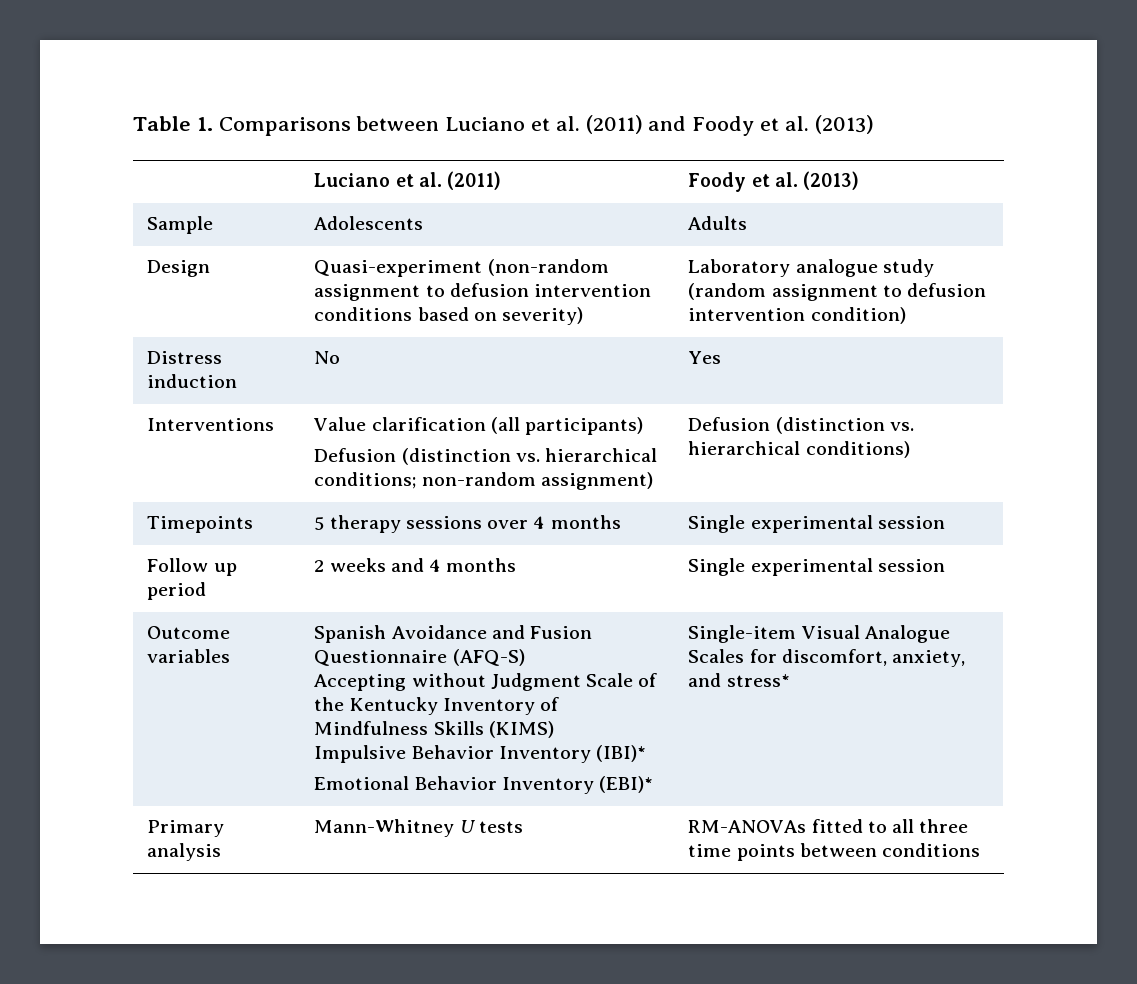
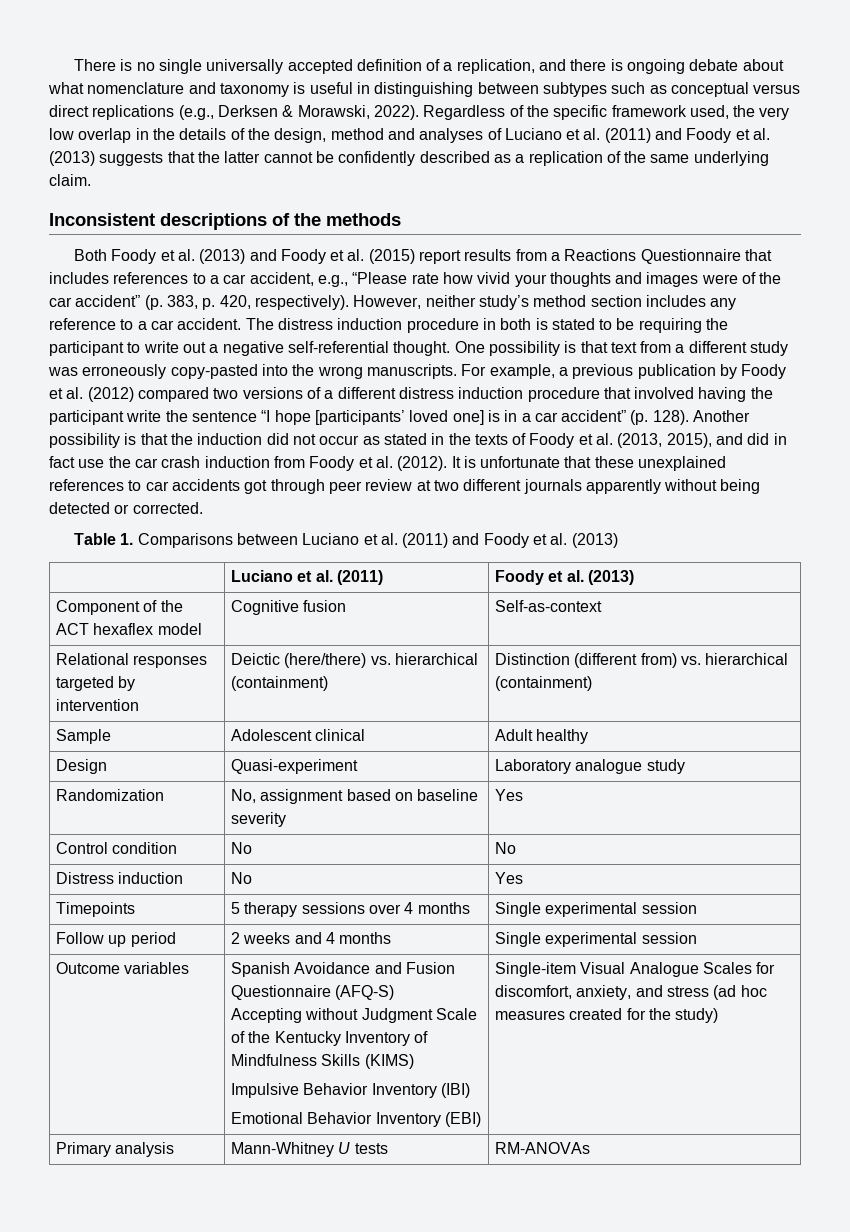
+ There is no single universally accepted definition of a replication, and there is ongoing debate about what nomenclature and taxonomy is useful in distinguishing between subtypes such as conceptual versus direct replications (e.g., Derksen & Morawski, 2022). Regardless of the specific framework used, the very low overlap in the details of the design, method and analyses of Luciano et al. (2011) and Foody et al. (2013) suggests that the latter cannot be confidently described as a replication of the same underlying claim.
+ Inconsistent descriptions of the methods
+ Both Foody et al. (2013) and Foody et al. (2015) report results from a Reactions Questionnaire that includes references to a car accident, e.g., “Please rate how vivid your thoughts and images were of the car accident” (p. 383, p. 420, respectively). However, neither study’s method section includes any reference to a car accident. The distress induction procedure in both is stated to be requiring the participant to write out a negative self-referential thought. One possibility is that text from a different study was erroneously copy-pasted into the wrong manuscripts. For example, a previous publication by Foody et al. (2012) compared two versions of a different distress induction procedure that involved having the participant write the sentence “I hope [participants’ loved one] is in a car accident” (p. 128). Another possibility is that the induction did not occur as stated in the texts of Foody et al. (2013, 2015), and did in fact use the car crash induction from Foody et al. (2012). It is unfortunate that these unexplained references to car accidents got through peer review at two different journals apparently without being detected or corrected.
- Sample | Adolescents | Adults
- Design | Quasi-experiment (non-random assignment to defusion intervention conditions based on severity) | Laboratory analogue study (random assignment to defusion intervention condition)
+ Component of the ACT hexaflex model | Cognitive fusion | Self-as-context
+ Relational responses targeted by intervention | Deictic (here/there) vs. hierarchical (containment) | Distinction (different from) vs. hierarchical (containment)
+ Sample | Adolescent clinical | Adult healthy
+ Design | Quasi-experiment | Laboratory analogue study
+ Randomization | No, assignment based on baseline severity | Yes
+ Control condition | No | No
  Distress induction | No | Yes
- Interventions | Value clarification (all participants)
- Defusion (distinction vs. hierarchical conditions; non-random assignment) | Defusion (distinction vs. hierarchical conditions)
- Impulsive Behavior Inventory (IBI)*
+ Impulsive Behavior Inventory (IBI)
- Emotional Behavior Inventory (EBI)*
+ Emotional Behavior Inventory (EBI)
- Single-item Visual Analogue Scales for discomfort, anxiety, and stress*
+ Single-item Visual Analogue Scales for discomfort, anxiety, and stress (ad hoc measures created for the study)
- Primary analysis | Mann-Whitney U tests | RM-ANOVAs fitted to all three time points between conditions
+ Primary analysis | Mann-Whitney U tests | RM-ANOVAs

